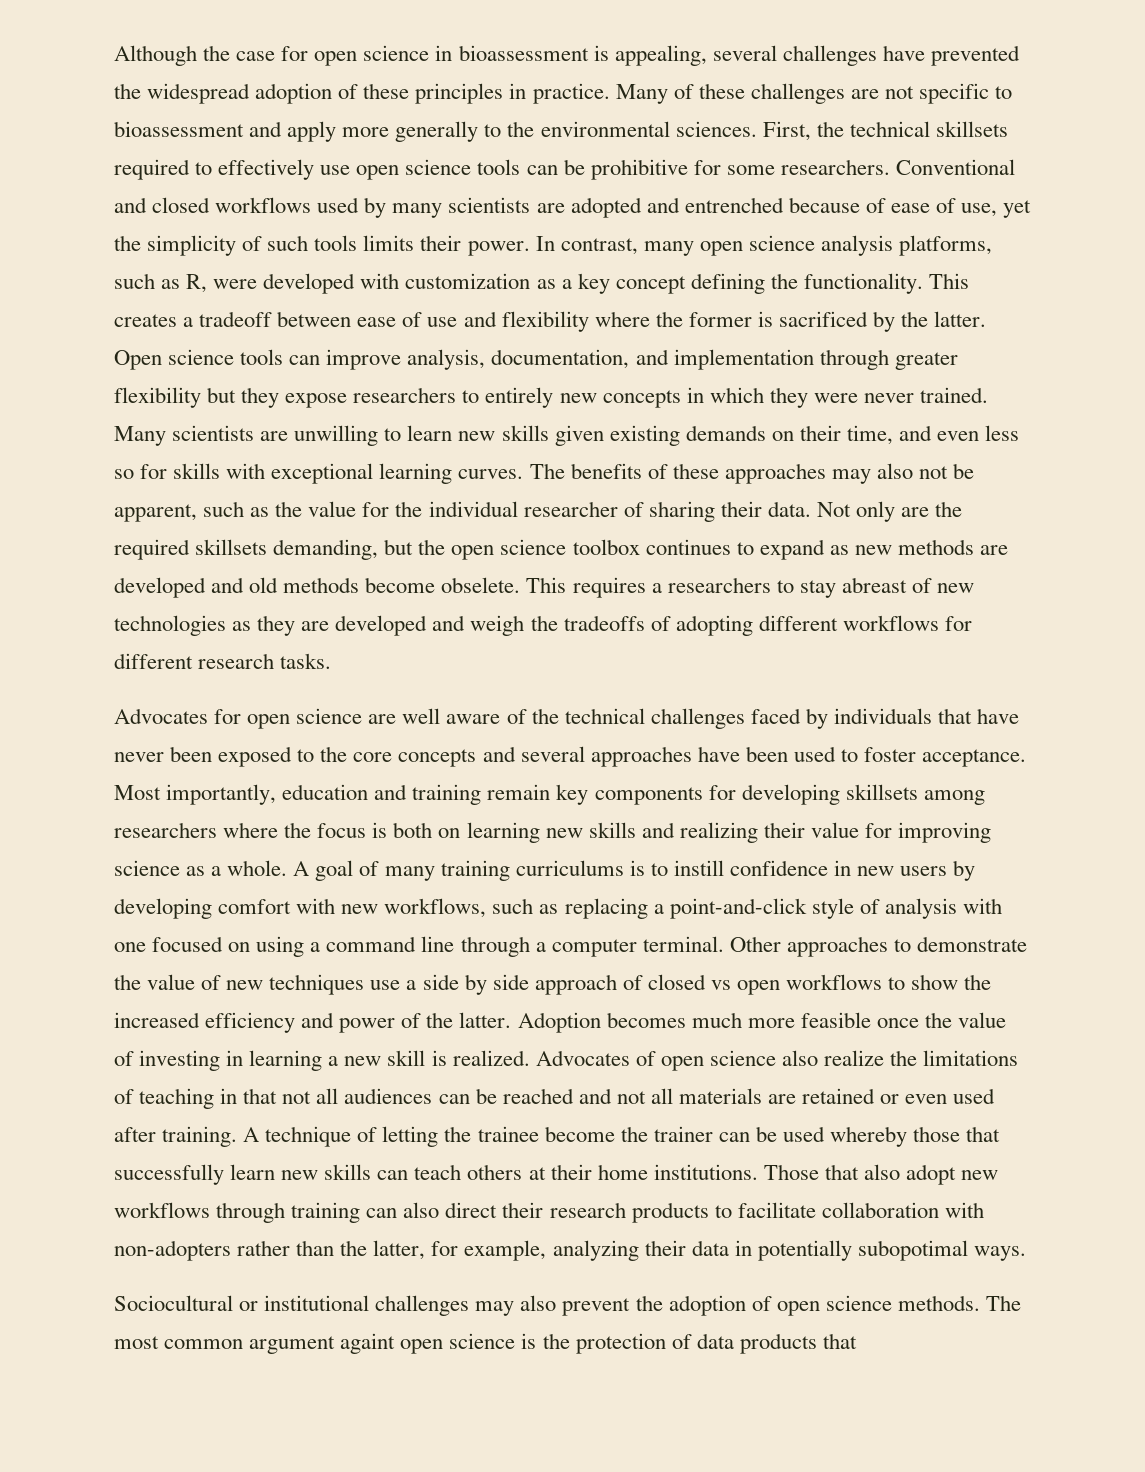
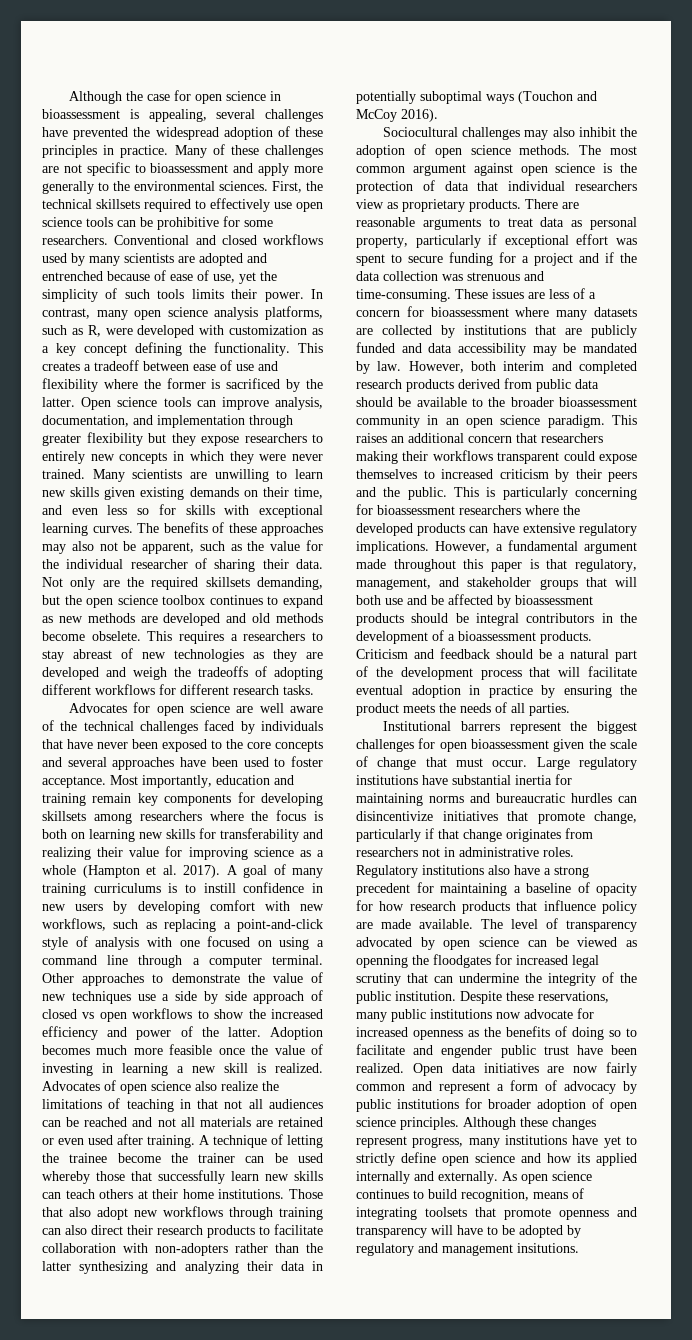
- Most importantly, education and training remain key components for developing skillsets among researchers where the focus is both on learning new skills and realizing their value for improving science as a whole.
+ Most importantly, education and training remain key components for developing skillsets among researchers where the focus is both on learning new skills for transferability and realizing their value for improving science as a whole (Hampton et al. 2017).
- Those that also adopt new workflows through training can also direct their research products to facilitate collaboration with non-adopters rather than the latter, for example, analyzing their data in potentially subopotimal ways.
+ Those that also adopt new workflows through training can also direct their research products to facilitate collaboration with non-adopters rather than the latter synthesizing and analyzing their data in potentially suboptimal ways (Touchon and McCoy 2016).
- Sociocultural or institutional challenges may also prevent the adoption of open science methods.
+ Sociocultural challenges may also inhibit the adoption of open science methods.
- The most common argument againt open science is the protection of data products that
+ The most common argument against open science is the protection of data that individual researchers view as proprietary products. There are reasonable arguments to treat data as personal property, particularly if exceptional effort was spent to secure funding for a project and if the data collection was strenuous and time-consuming. These issues are less of a concern for bioassessment where many datasets are collected by institutions that are publicly funded and data accessibility may be mandated by law. However, both interim and completed research products derived from public data should be available to the broader bioassessment community in an open science paradigm. This raises an additional concern that researchers making their workflows transparent could expose themselves to increased criticism by their peers and the public. This is particularly concerning for bioassessment researchers where the developed products can have extensive regulatory implications. However, a fundamental argument made throughout this paper is that regulatory, management, and stakeholder groups that will both use and be affected by bioassessment products should be integral contributors in the development of a bioassessment products. Criticism and feedback should be a natural part of the development process that will facilitate eventual adoption in practice by ensuring the product meets the needs of all parties.
+ Institutional barrers represent the biggest challenges for open bioassessment given the scale of change that must occur. Large regulatory institutions have substantial inertia for maintaining norms and bureaucratic hurdles can disincentivize initiatives that promote change, particularly if that change originates from researchers not in administrative roles. Regulatory institutions also have a strong precedent for maintaining a baseline of opacity for how research products that influence policy are made available. The level of transparency advocated by open science can be viewed as openning the floodgates for increased legal scrutiny that can undermine the integrity of the public institution. Despite these reservations, many public institutions now advocate for increased openness as the benefits of doing so to facilitate and engender public trust have been realized. Open data initiatives are now fairly common and represent a form of advocacy by public institutions for broader adoption of open science principles. Although these changes represent progress, many institutions have yet to strictly define open science and how its applied internally and externally. As open science continues to build recognition, means of integrating toolsets that promote openness and transparency will have to be adopted by regulatory and management insitutions.

